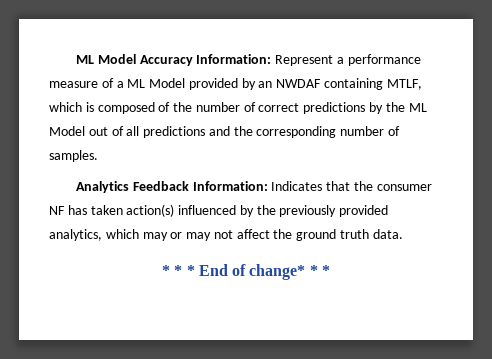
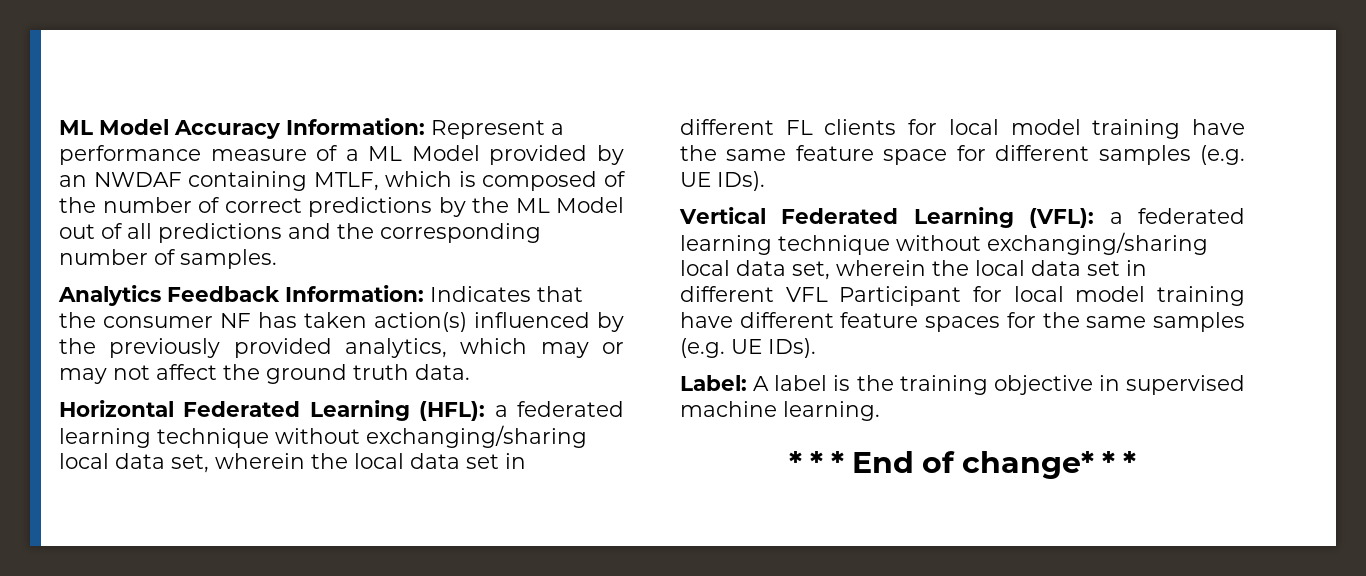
+ Horizontal Federated Learning (HFL): a federated learning technique without exchanging/sharing local data set, wherein the local data set in different FL clients for local model training have the same feature space for different samples (e.g. UE IDs).
+ Vertical Federated Learning (VFL): a federated learning technique without exchanging/sharing local data set, wherein the local data set in different VFL Participant for local model training have different feature spaces for the same samples (e.g. UE IDs).
+ Label: A label is the training objective in supervised machine learning.

